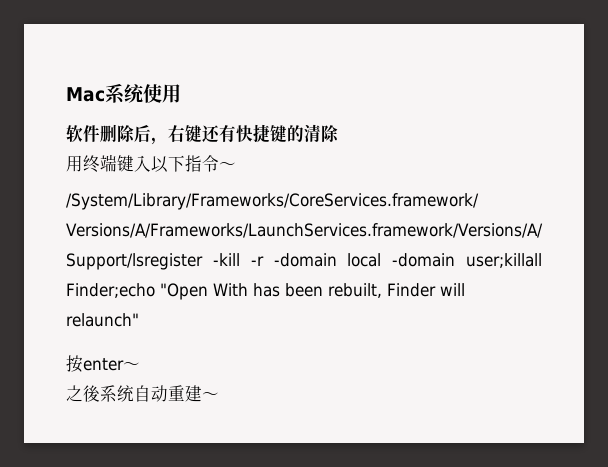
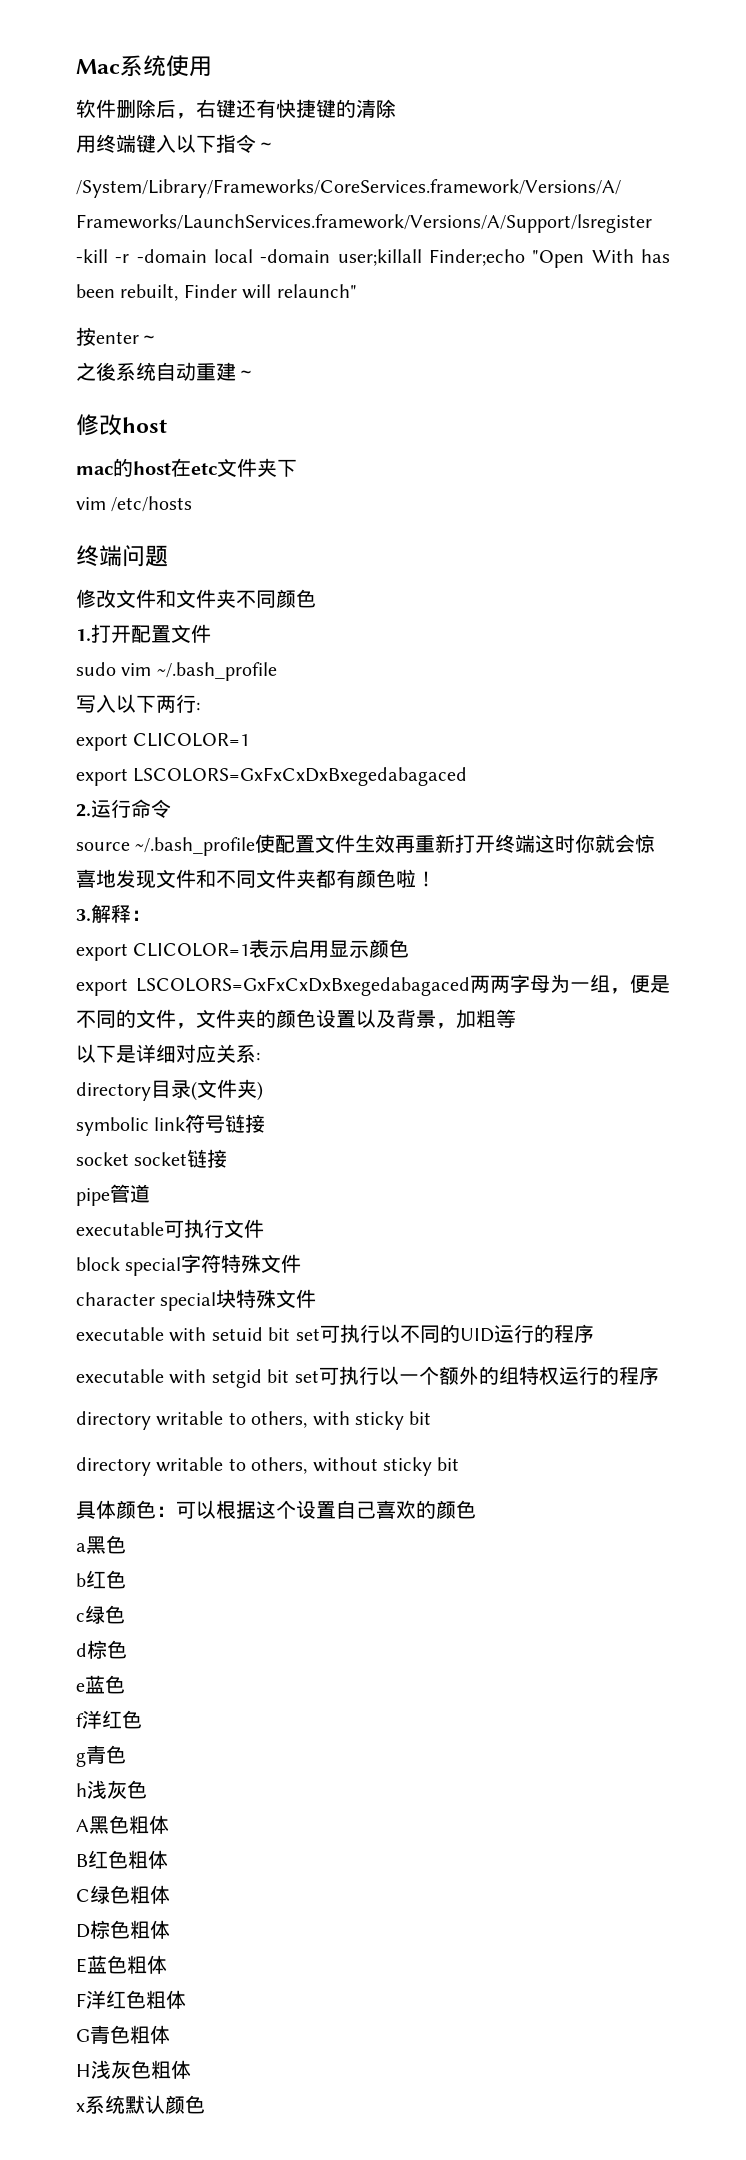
+ 修改host
+ mac的host在etc文件夹下
+ vim /etc/hosts
+ 终端问题
+ 修改文件和文件夹不同颜色
+ 1.打开配置文件
+ sudo vim ~/.bash_profile
+ 写入以下两行:
+ export CLICOLOR=1
+ export LSCOLORS=GxFxCxDxBxegedabagaced
+ 2.运行命令
+ source ~/.bash_profile使配置文件生效再重新打开终端这时你就会惊喜地发现文件和不同文件夹都有颜色啦！
+ 3.解释：
+ export CLICOLOR=1表示启用显示颜色
+ export LSCOLORS=GxFxCxDxBxegedabagaced两两字母为一组，便是不同的文件，文件夹的颜色设置以及背景，加粗等
+ 以下是详细对应关系:
+ directory目录(文件夹)
+ symbolic link符号链接
+ socket socket链接
+ pipe管道
+ executable可执行文件
+ block special字符特殊文件
+ character special块特殊文件
+ executable with setuid bit set可执行以不同的UID运行的程序
+ executable with setgid bit set可执行以一个额外的组特权运行的程序
+ directory writable to others, with sticky bit
+ directory writable to others, without sticky bit
+ 具体颜色：可以根据这个设置自己喜欢的颜色
+ a黑色
+ b红色
+ c绿色
+ d棕色
+ e蓝色
+ f洋红色
+ g青色
+ h浅灰色
+ A黑色粗体
+ B红色粗体
+ C绿色粗体
+ D棕色粗体
+ E蓝色粗体
+ F洋红色粗体
+ G青色粗体
+ H浅灰色粗体
+ x系统默认颜色

